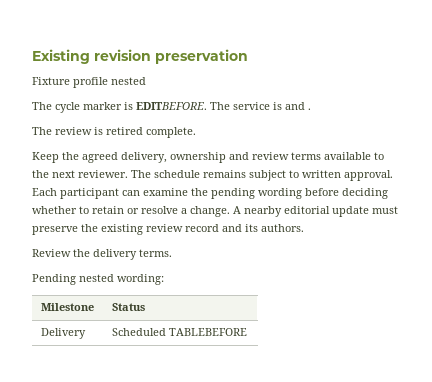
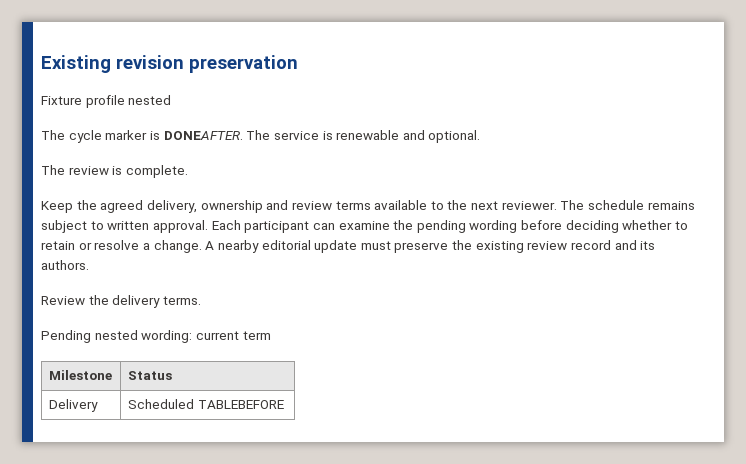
- The cycle marker is EDITBEFORE.
+ The cycle marker is DONEAFTER.
- The service is and .
+ The service is renewable and optional.
- The review is retired complete.
+ The review is complete.
- Pending nested wording:
+ Pending nested wording: current term

